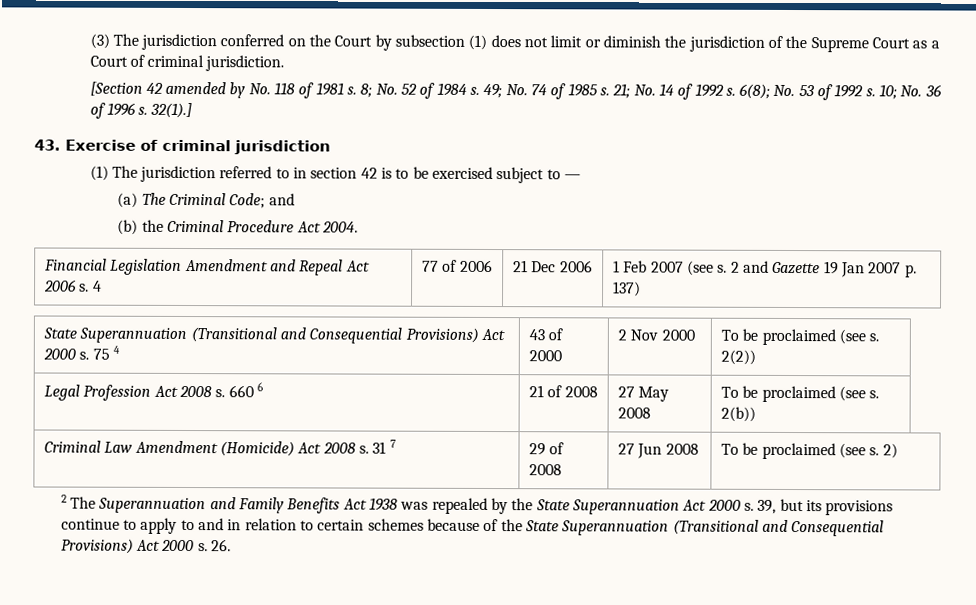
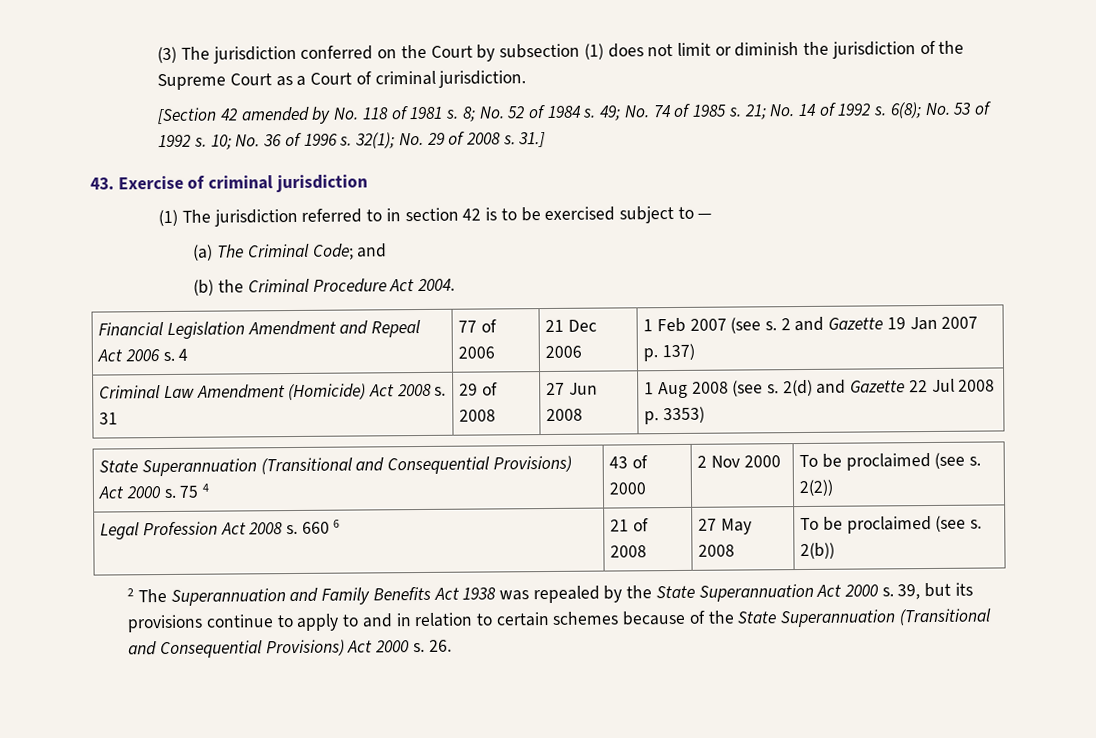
- 32(1).]
+ 32(1); No. 29 of 2008 s. 31.]
+ Criminal Law Amendment (Homicide) Act 2008 s. 31 | 29 of 2008 | 27 Jun 2008 | 1 Aug 2008 (see s. 2(d) and Gazette 22 Jul 2008 p. 3353)
- Criminal Law Amendment (Homicide) Act 2008 s. 31 7 | 29 of 2008 | 27 Jun 2008 | To be proclaimed (see s. 2)

